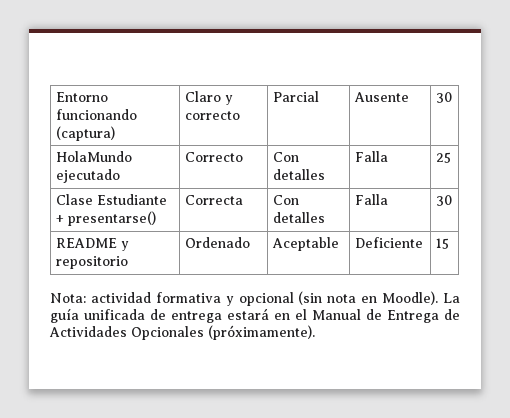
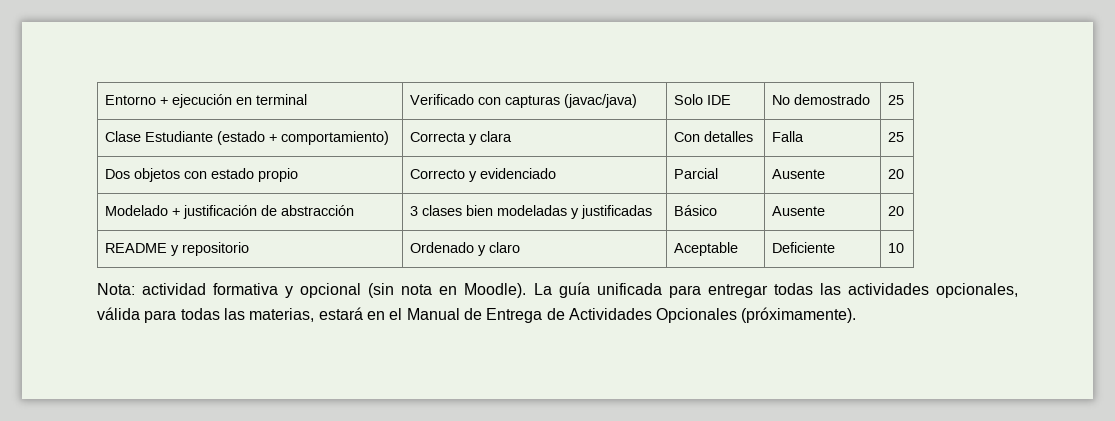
- Entorno funcionando (captura) | Claro y correcto | Parcial | Ausente | 30
- HolaMundo ejecutado | Correcto | Con detalles | Falla | 25
- Clase Estudiante + presentarse() | Correcta | Con detalles | Falla | 30
+ Entorno + ejecución en terminal | Verificado con capturas (javac/java) | Solo IDE | No demostrado | 25
+ Clase Estudiante (estado + comportamiento) | Correcta y clara | Con detalles | Falla | 25
+ Dos objetos con estado propio | Correcto y evidenciado | Parcial | Ausente | 20
+ Modelado + justificación de abstracción | 3 clases bien modeladas y justificadas | Básico | Ausente | 20
- README y repositorio | Ordenado | Aceptable | Deficiente | 15
+ README y repositorio | Ordenado y claro | Aceptable | Deficiente | 10
- La guía unificada de entrega estará en el Manual de Entrega de Actividades Opcionales (próximamente).
+ La guía unificada para entregar todas las actividades opcionales, válida para todas las materias, estará en el Manual de Entrega de Actividades Opcionales (próximamente).

